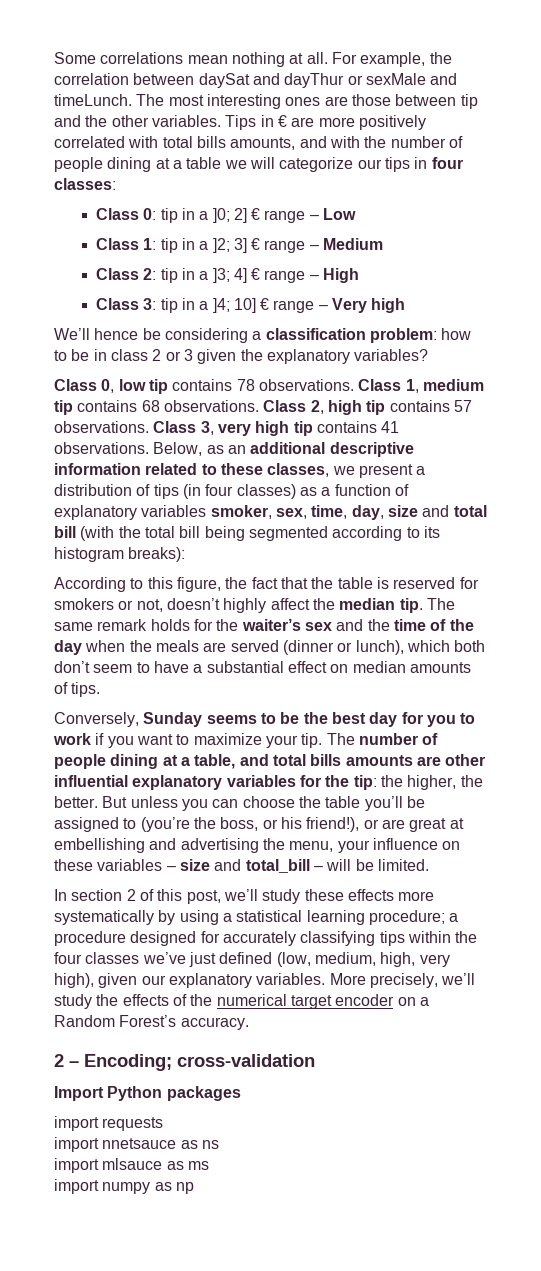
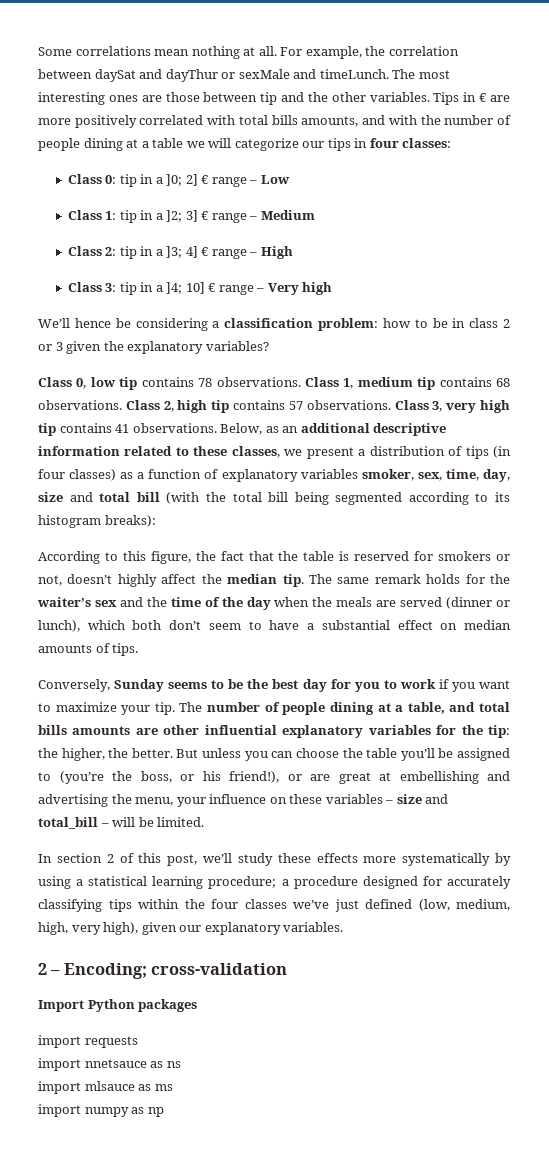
- More precisely, we’ll study the effects of the numerical target encoder on a Random Forest’s accuracy.

